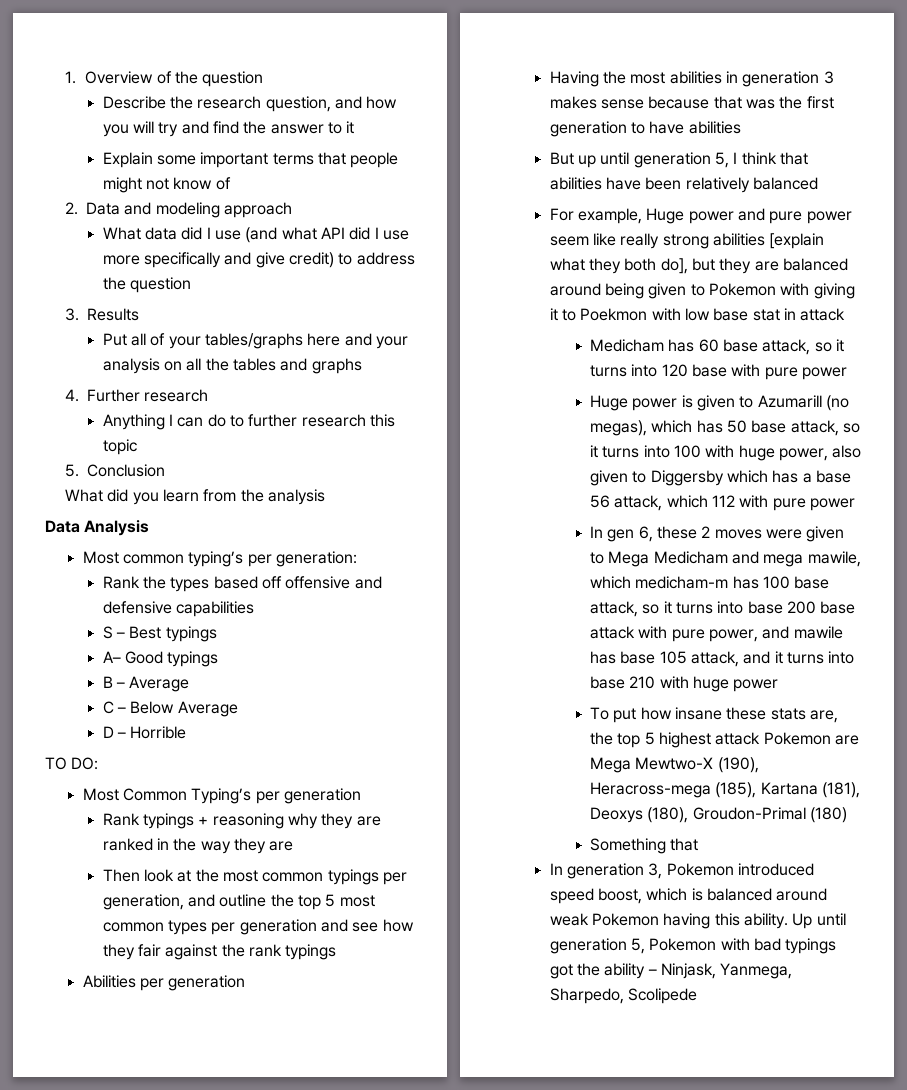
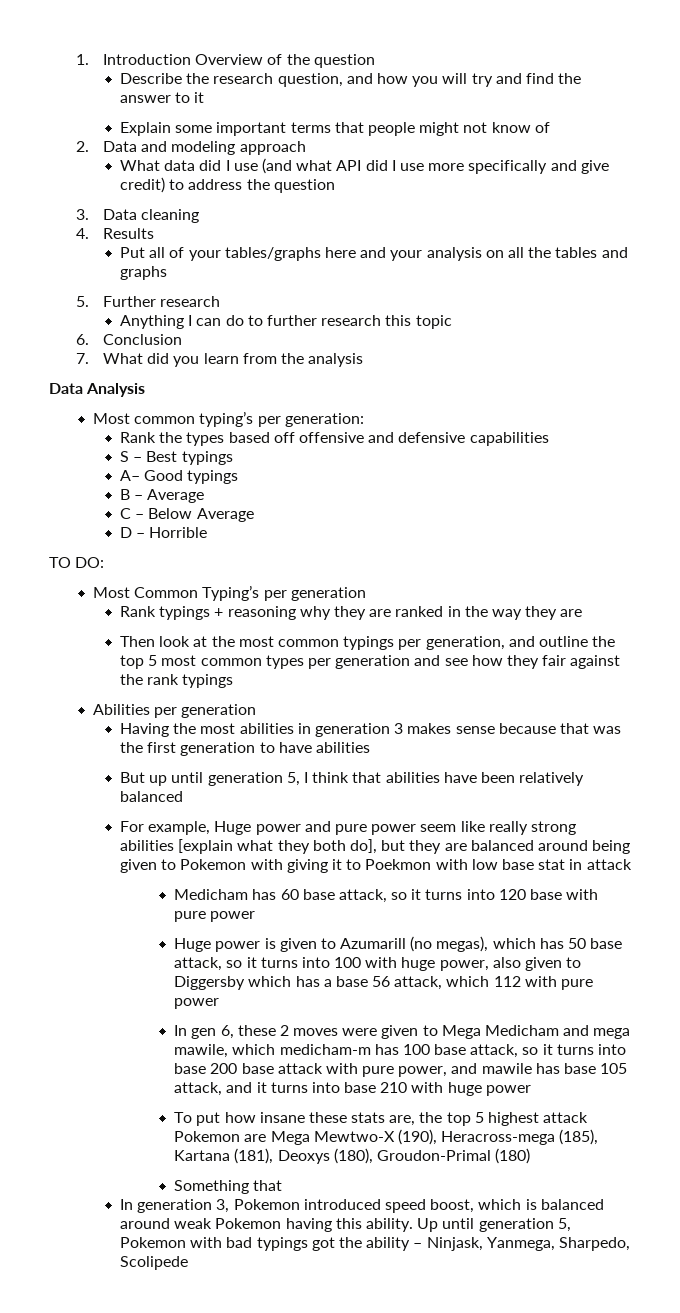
- 1. Overview of the question
+ 1. Introduction Overview of the question
- 3. Results
+ 3. Data cleaning
+ 4. Results
- 4. Further research
+ 5. Further research
- 5. Conclusion
+ 6. Conclusion
- What did you learn from the analysis
+ 7. What did you learn from the analysis

